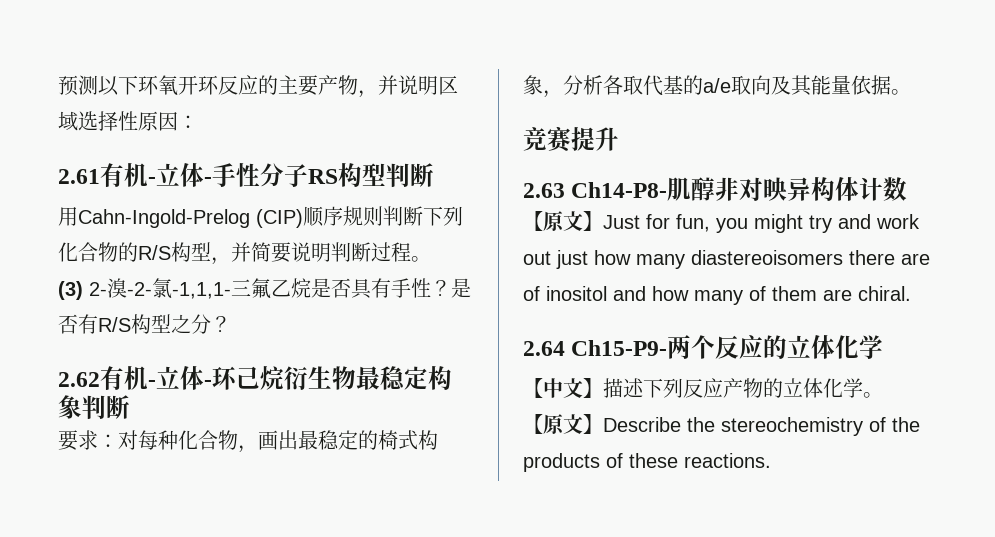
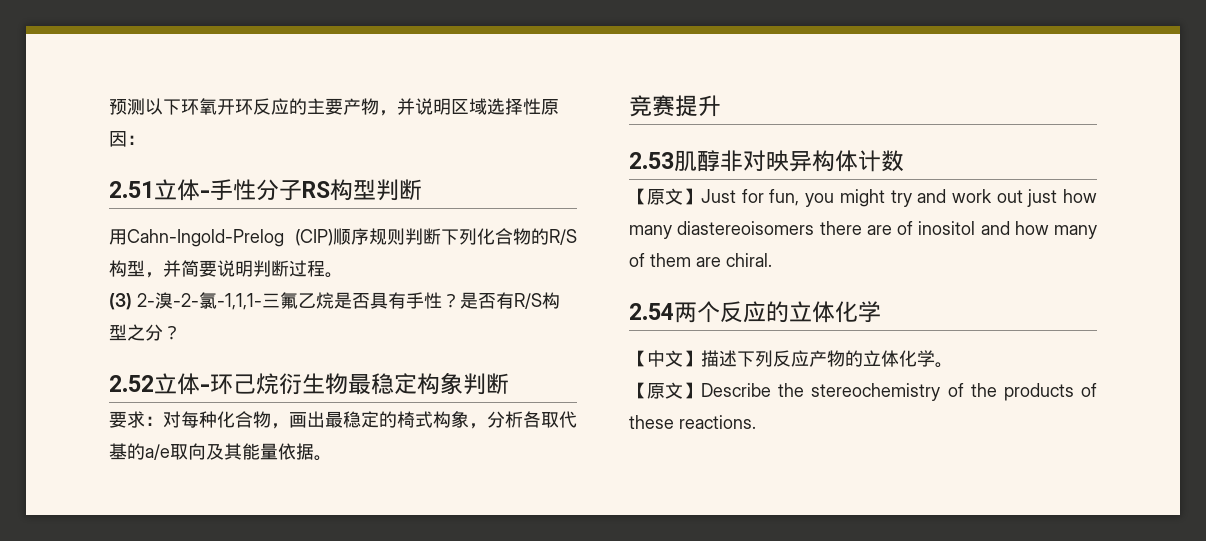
- 2.61有机-立体-手性分子RS构型判断
+ 2.51立体-手性分子RS构型判断
- 2.62有机-立体-环己烷衍生物最稳定构象判断
+ 2.52立体-环己烷衍生物最稳定构象判断
- 2.63 Ch14-P8-肌醇非对映异构体计数
+ 2.53肌醇非对映异构体计数
- 2.64 Ch15-P9-两个反应的立体化学
+ 2.54两个反应的立体化学

